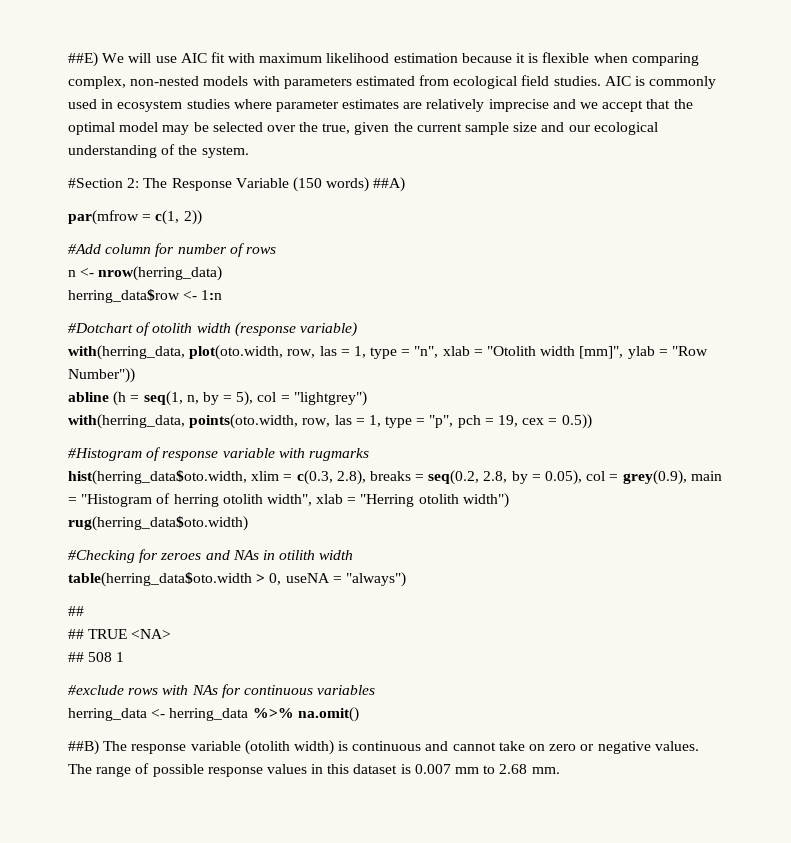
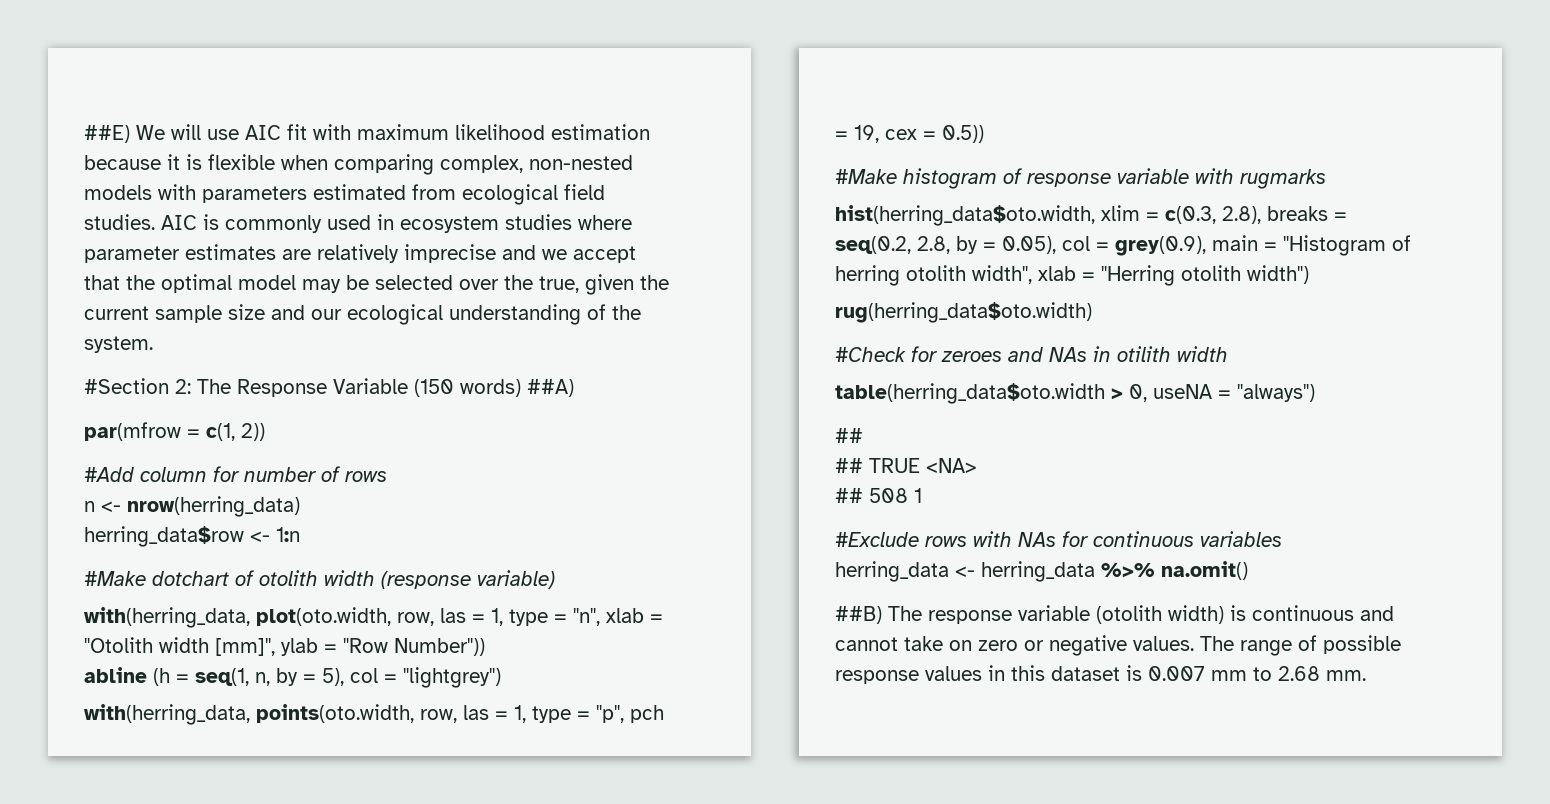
- #Dotchart of otolith width (response variable)
+ #Make dotchart of otolith width (response variable)
- #Histogram of response variable with rugmarks
+ #Make histogram of response variable with rugmarks
- #Checking for zeroes and NAs in otilith width
+ #Check for zeroes and NAs in otilith width
- #exclude rows with NAs for continuous variables
+ #Exclude rows with NAs for continuous variables

